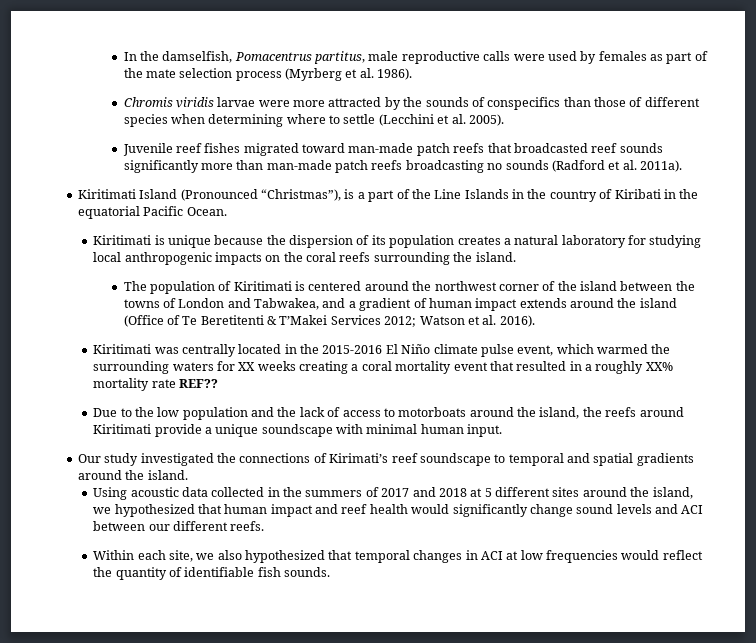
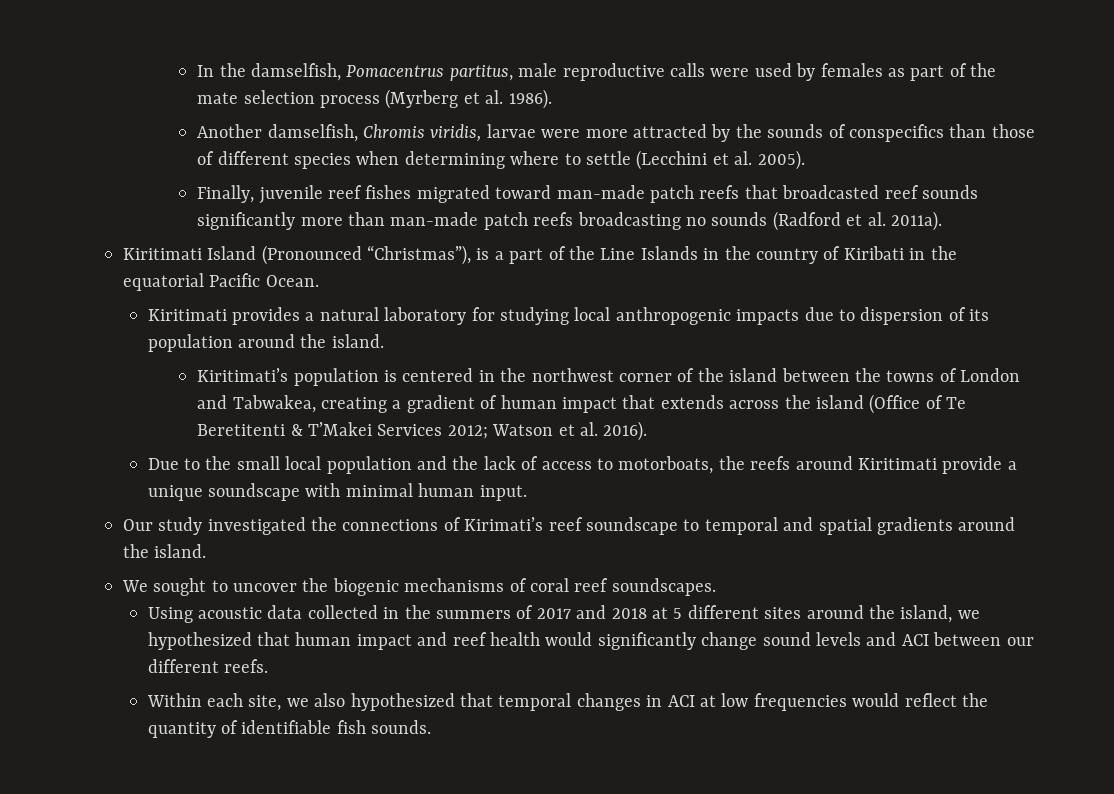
- Chromis viridis larvae were more attracted by the sounds of conspecifics than those of different species when determining where to settle (Lecchini et al. 2005).
+ Another damselfish, Chromis viridis, larvae were more attracted by the sounds of conspecifics than those of different species when determining where to settle (Lecchini et al. 2005).
- Juvenile reef fishes migrated toward man-made patch reefs that broadcasted reef sounds significantly more than man-made patch reefs broadcasting no sounds (Radford et al. 2011a).
+ Finally, juvenile reef fishes migrated toward man-made patch reefs that broadcasted reef sounds significantly more than man-made patch reefs broadcasting no sounds (Radford et al. 2011a).
- Kiritimati is unique because the dispersion of its population creates a natural laboratory for studying local anthropogenic impacts on the coral reefs surrounding the island.
- The population of Kiritimati is centered around the northwest corner of the island between the towns of London and Tabwakea, and a gradient of human impact extends around the island (Office of Te Beretitenti & T’Makei Services 2012; Watson et al. 2016).
+ Kiritimati provides a natural laboratory for studying local anthropogenic impacts due to dispersion of its population around the island.
+ Kiritimati’s population is centered in the northwest corner of the island between the towns of London and Tabwakea, creating a gradient of human impact that extends across the island (Office of Te Beretitenti & T’Makei Services 2012; Watson et al. 2016).
- Kiritimati was centrally located in the 2015-2016 El Niño climate pulse event, which warmed the surrounding waters for XX weeks creating a coral mortality event that resulted in a roughly XX% mortality rate REF??
- Due to the low population and the lack of access to motorboats around the island, the reefs around Kiritimati provide a unique soundscape with minimal human input.
+ Due to the small local population and the lack of access to motorboats, the reefs around Kiritimati provide a unique soundscape with minimal human input.
+ We sought to uncover the biogenic mechanisms of coral reef soundscapes.

